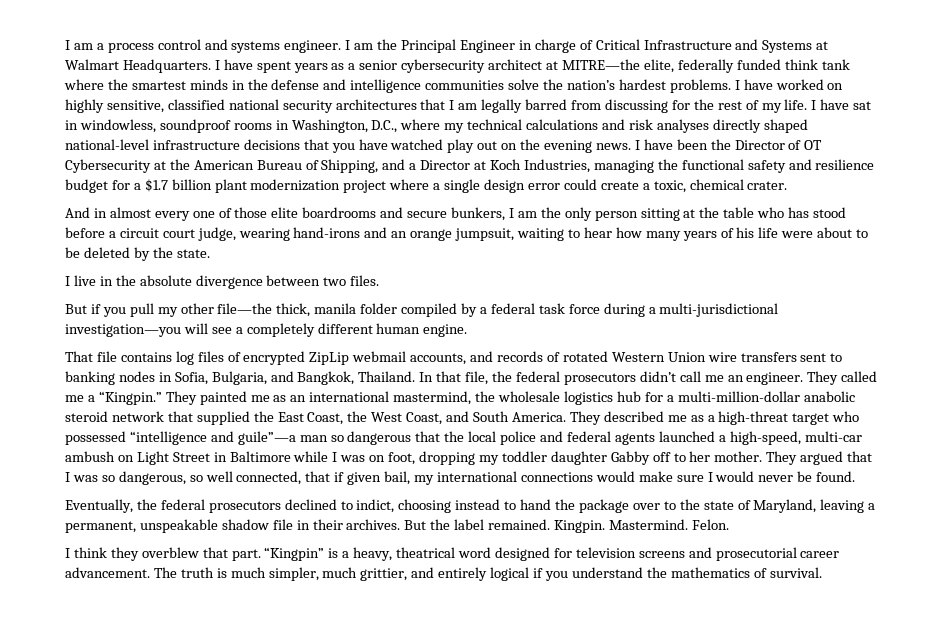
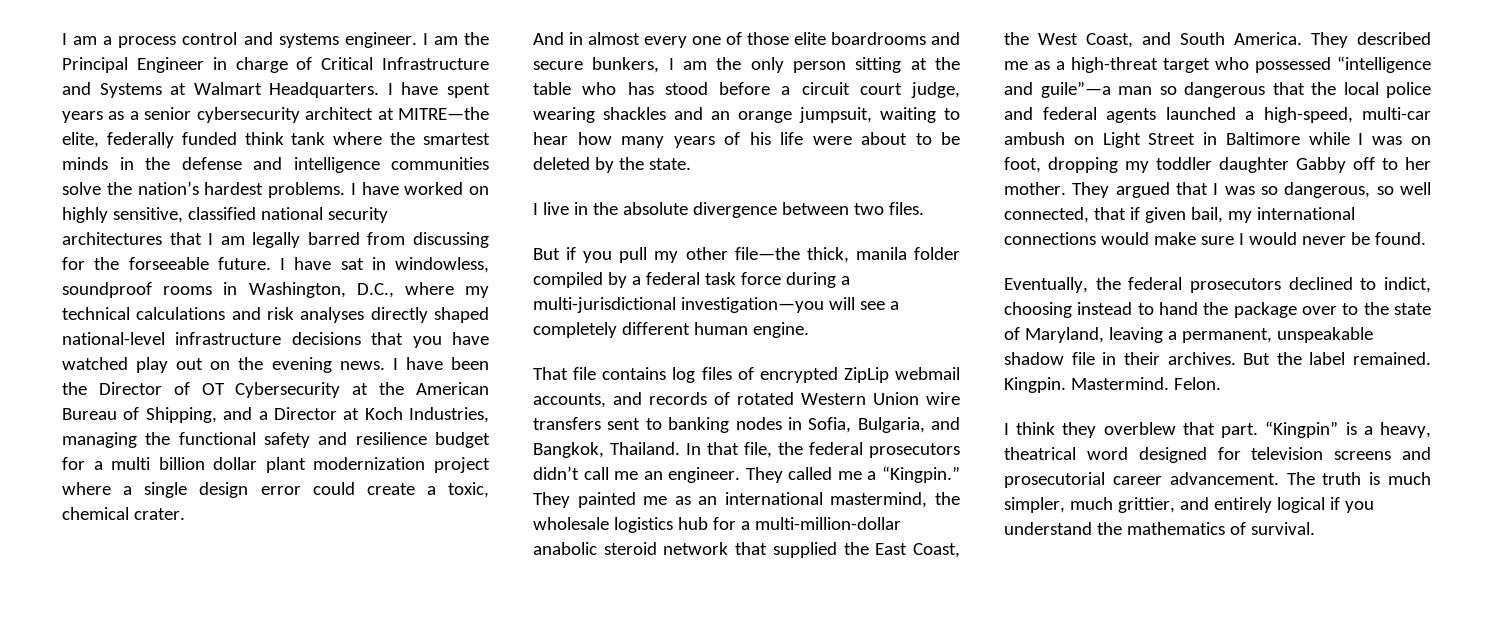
- I have worked on highly sensitive, classified national security architectures that I am legally barred from discussing for the rest of my life.
+ I have worked on highly sensitive, classified national security architectures that I am legally barred from discussing for the forseeable future.
- I have been the Director of OT Cybersecurity at the American Bureau of Shipping, and a Director at Koch Industries, managing the functional safety and resilience budget for a $1.7 billion plant modernization project where a single design error could create a toxic, chemical crater.
+ I have been the Director of OT Cybersecurity at the American Bureau of Shipping, and a Director at Koch Industries, managing the functional safety and resilience budget for a multi billion dollar plant modernization project where a single design error could create a toxic, chemical crater.
- And in almost every one of those elite boardrooms and secure bunkers, I am the only person sitting at the table who has stood before a circuit court judge, wearing hand-irons and an orange jumpsuit, waiting to hear how many years of his life were about to be deleted by the state.
+ And in almost every one of those elite boardrooms and secure bunkers, I am the only person sitting at the table who has stood before a circuit court judge, wearing shackles and an orange jumpsuit, waiting to hear how many years of his life were about to be deleted by the state.

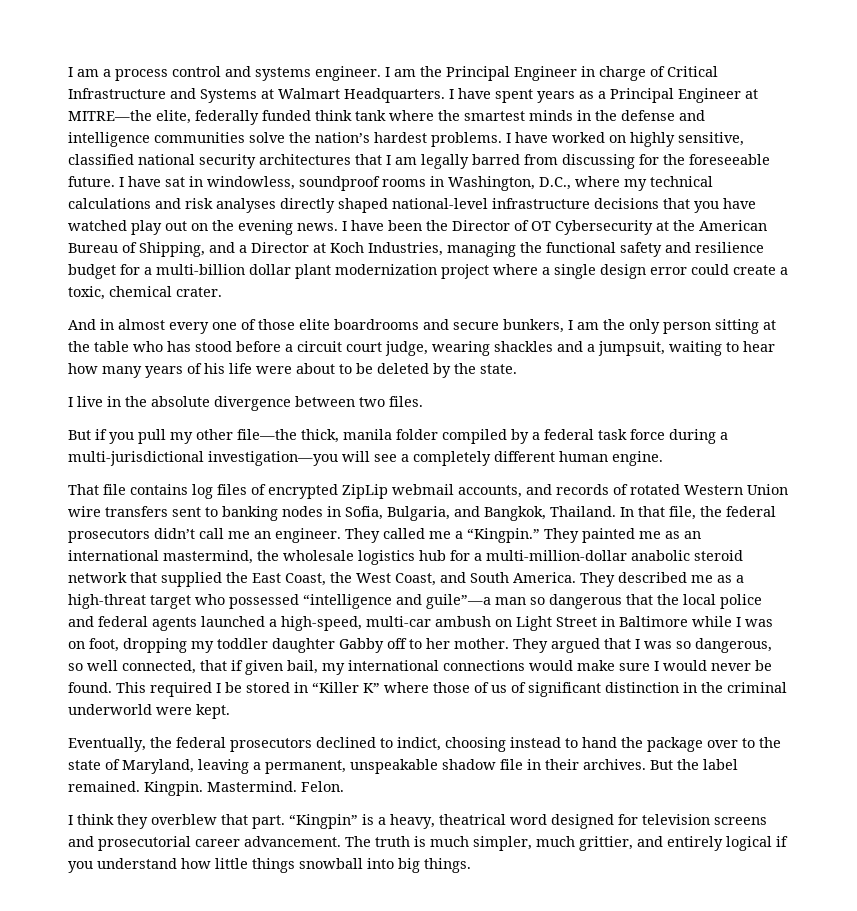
- I have spent years as a senior cybersecurity architect at MITRE—the elite, federally funded think tank where the smartest minds in the defense and intelligence communities solve the nation’s hardest problems.
+ I have spent years as a Principal Engineer at MITRE—the elite, federally funded think tank where the smartest minds in the defense and intelligence communities solve the nation’s hardest problems.
- I have worked on highly sensitive, classified national security architectures that I am legally barred from discussing for the forseeable future.
+ I have worked on highly sensitive, classified national security architectures that I am legally barred from discussing for the foreseeable future.
- I have been the Director of OT Cybersecurity at the American Bureau of Shipping, and a Director at Koch Industries, managing the functional safety and resilience budget for a multi billion dollar plant modernization project where a single design error could create a toxic, chemical crater.
+ I have been the Director of OT Cybersecurity at the American Bureau of Shipping, and a Director at Koch Industries, managing the functional safety and resilience budget for a multi-billion dollar plant modernization project where a single design error could create a toxic, chemical crater.
- And in almost every one of those elite boardrooms and secure bunkers, I am the only person sitting at the table who has stood before a circuit court judge, wearing shackles and an orange jumpsuit, waiting to hear how many years of his life were about to be deleted by the state.
+ And in almost every one of those elite boardrooms and secure bunkers, I am the only person sitting at the table who has stood before a circuit court judge, wearing shackles and a jumpsuit, waiting to hear how many years of his life were about to be deleted by the state.
+ This required I be stored in “Killer K” where those of us of significant distinction in the criminal underworld were kept.
- The truth is much simpler, much grittier, and entirely logical if you understand the mathematics of survival.
+ The truth is much simpler, much grittier, and entirely logical if you understand how little things snowball into big things.

